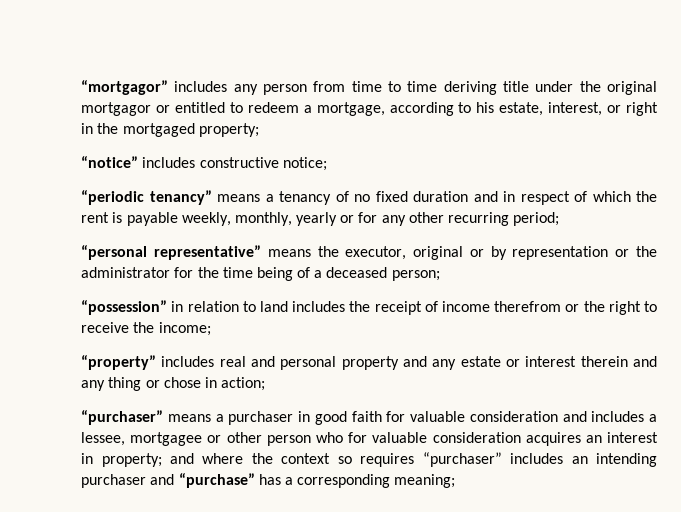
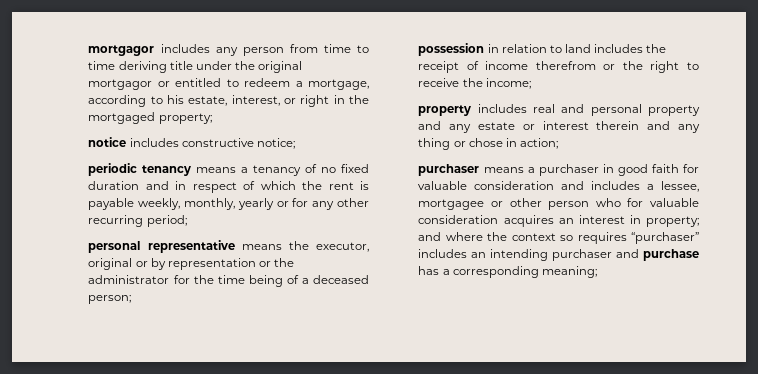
- “mortgagor” includes any person from time to time deriving title under the original mortgagor or entitled to redeem a mortgage, according to his estate, interest, or right in the mortgaged property;
+ mortgagor includes any person from time to time deriving title under the original mortgagor or entitled to redeem a mortgage, according to his estate, interest, or right in the mortgaged property;
- “notice” includes constructive notice;
+ notice includes constructive notice;
- “periodic tenancy” means a tenancy of no fixed duration and in respect of which the rent is payable weekly, monthly, yearly or for any other recurring period;
+ periodic tenancy means a tenancy of no fixed duration and in respect of which the rent is payable weekly, monthly, yearly or for any other recurring period;
- “personal representative” means the executor, original or by representation or the administrator for the time being of a deceased person;
+ personal representative means the executor, original or by representation or the administrator for the time being of a deceased person;
- “possession” in relation to land includes the receipt of income therefrom or the right to receive the income;
+ possession in relation to land includes the receipt of income therefrom or the right to receive the income;
- “property” includes real and personal property and any estate or interest therein and any thing or chose in action;
+ property includes real and personal property and any estate or interest therein and any thing or chose in action;
- “purchaser” means a purchaser in good faith for valuable consideration and includes a lessee, mortgagee or other person who for valuable consideration acquires an interest in property; and where the context so requires “purchaser” includes an intending purchaser and “purchase” has a corresponding meaning;
+ purchaser means a purchaser in good faith for valuable consideration and includes a lessee, mortgagee or other person who for valuable consideration acquires an interest in property; and where the context so requires “purchaser” includes an intending purchaser and purchase has a corresponding meaning;

